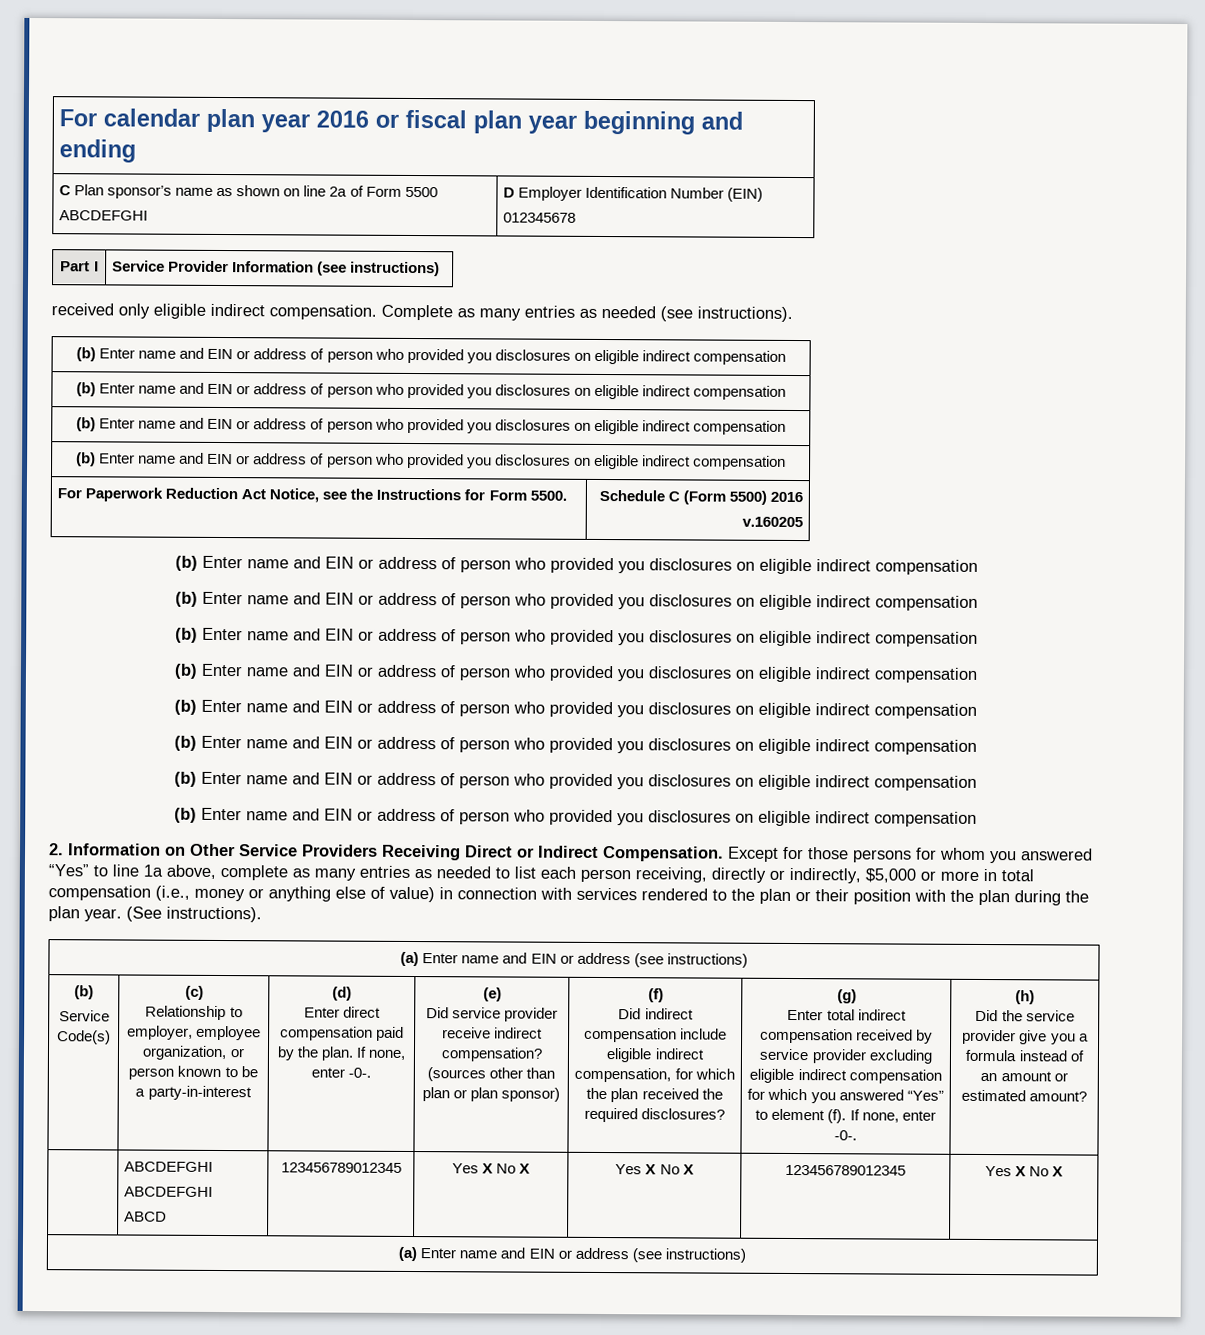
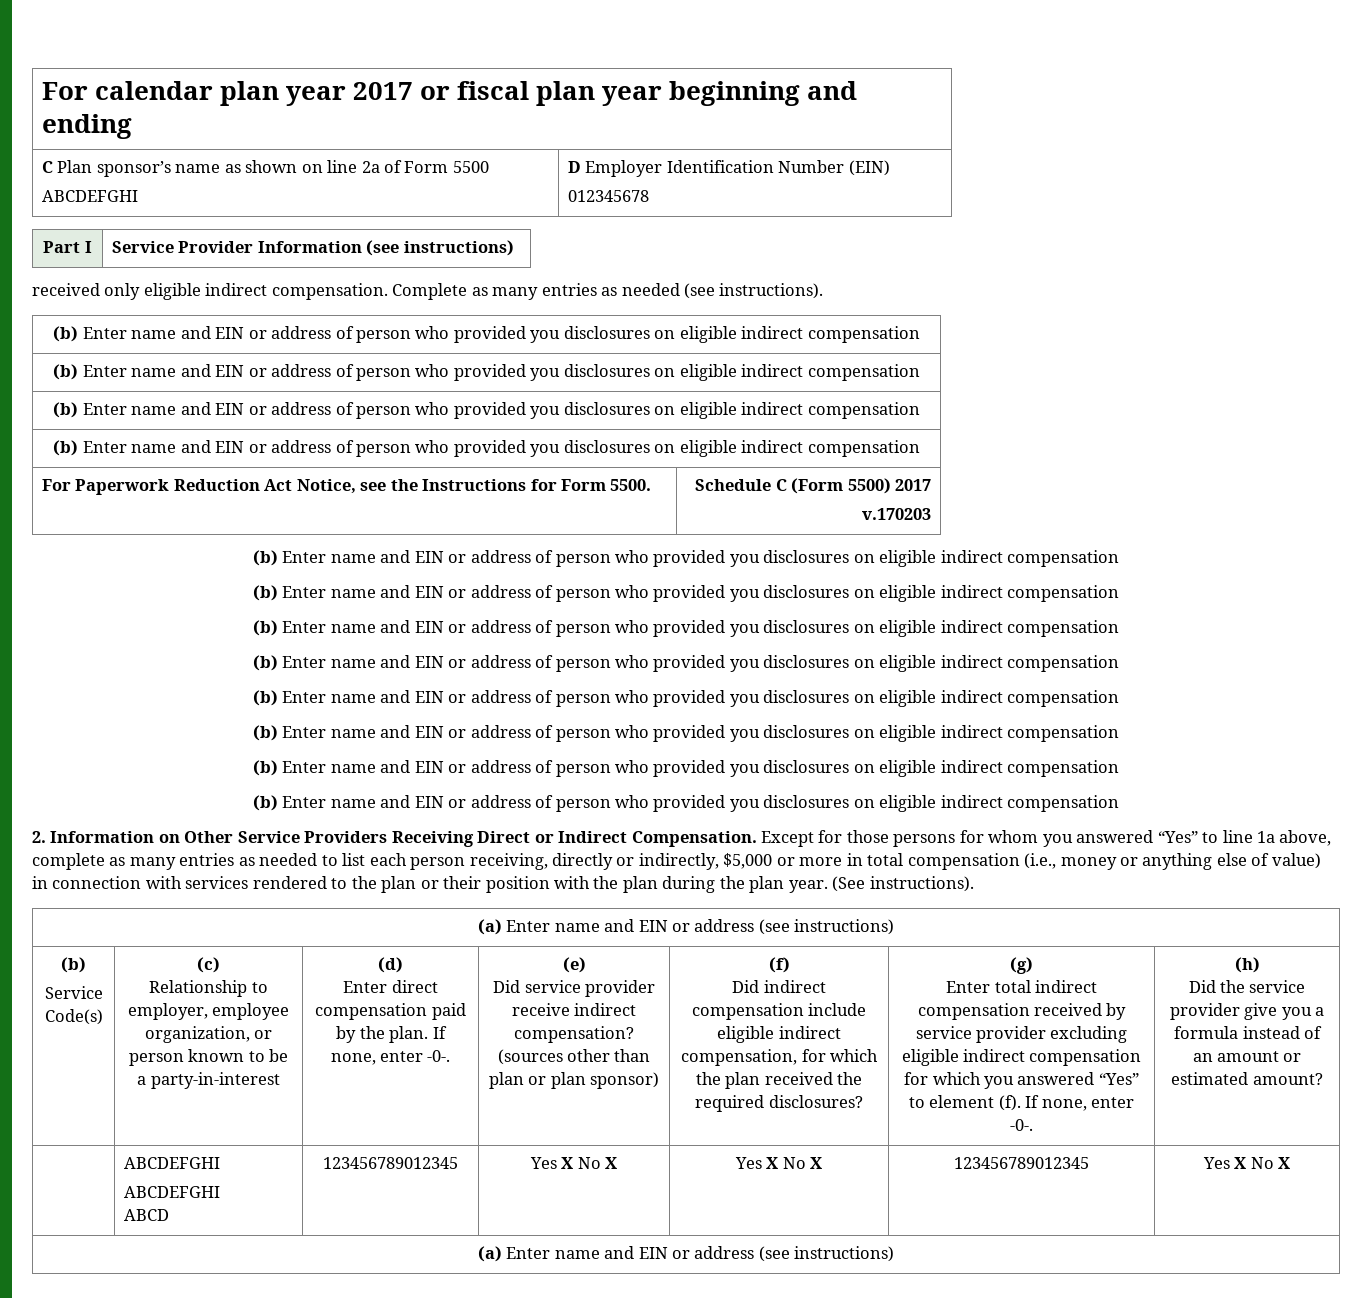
- For calendar plan year 2016 or fiscal plan year beginning and ending
+ For calendar plan year 2017 or fiscal plan year beginning and ending
- For Paperwork Reduction Act Notice, see the Instructions for Form 5500. | Schedule C (Form 5500) 2016
- v.160205
+ For Paperwork Reduction Act Notice, see the Instructions for Form 5500. | Schedule C (Form 5500) 2017
+ v.170203

